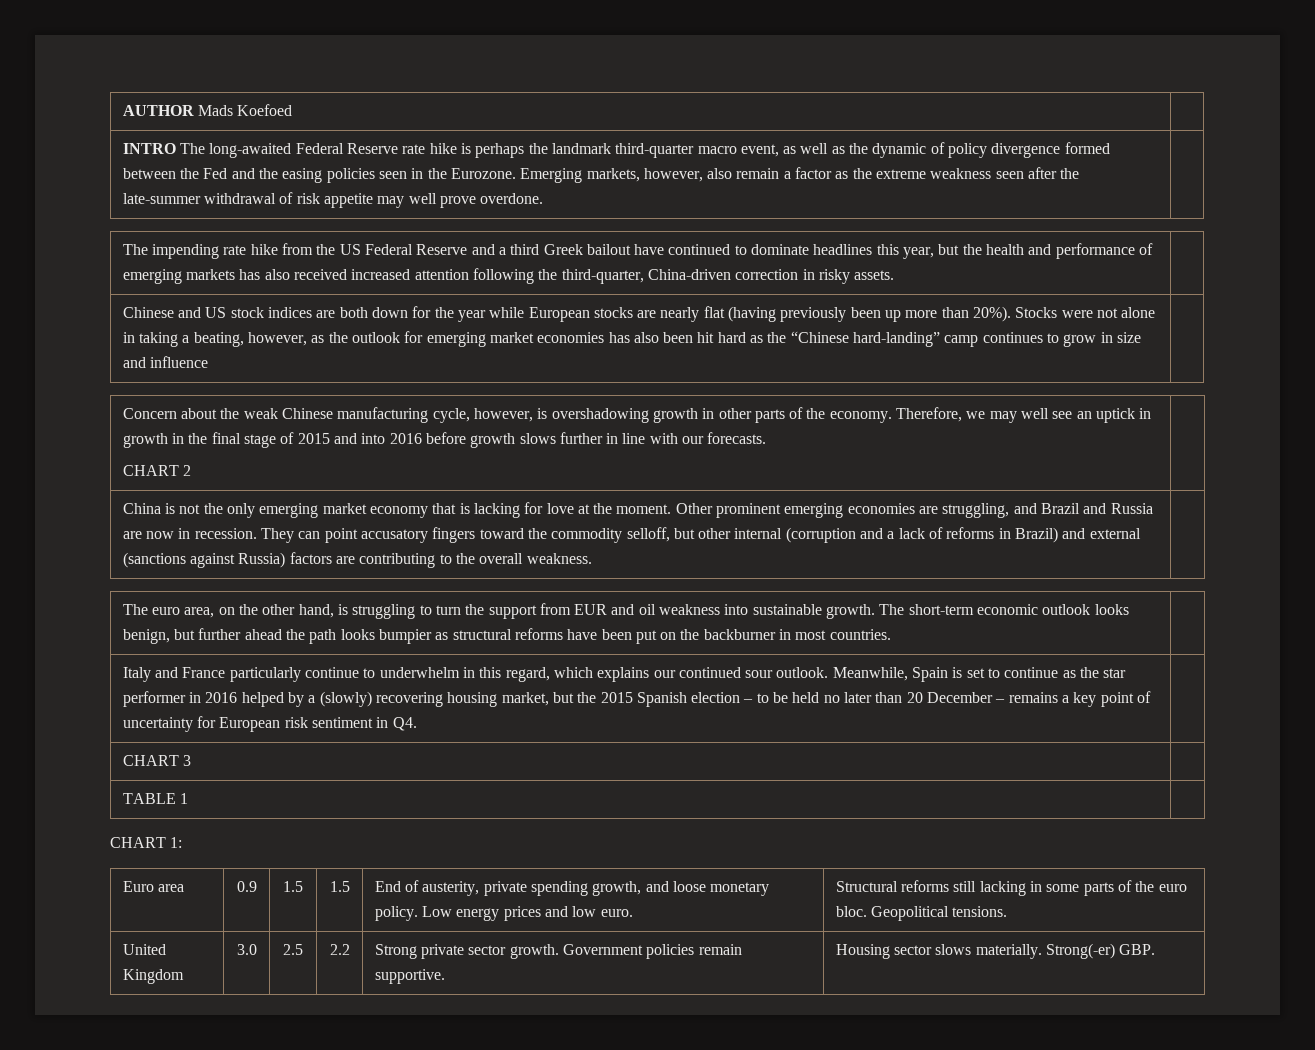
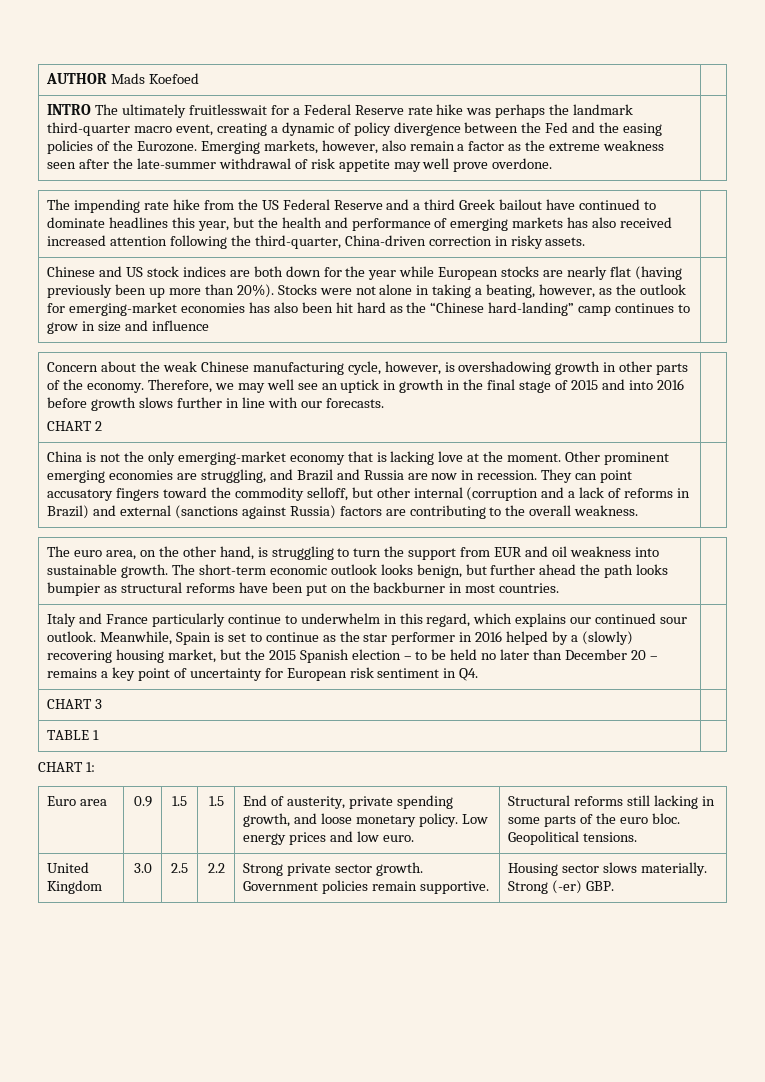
- INTRO The long-awaited Federal Reserve rate hike is perhaps the landmark third-quarter macro event, as well as the dynamic of policy divergence formed between the Fed and the easing policies seen in the Eurozone.
+ INTRO The ultimately fruitlesswait for a Federal Reserve rate hike was perhaps the landmark third-quarter macro event, creating a dynamic of policy divergence between the Fed and the easing policies of the Eurozone.
- Stocks were not alone in taking a beating, however, as the outlook for emerging market economies has also been hit hard as the “Chinese hard-landing” camp continues to grow in size and influence
+ Stocks were not alone in taking a beating, however, as the outlook for emerging-market economies has also been hit hard as the “Chinese hard-landing” camp continues to grow in size and influence
- China is not the only emerging market economy that is lacking for love at the moment.
+ China is not the only emerging-market economy that is lacking love at the moment.
- Meanwhile, Spain is set to continue as the star performer in 2016 helped by a (slowly) recovering housing market, but the 2015 Spanish election – to be held no later than 20 December – remains a key point of uncertainty for European risk sentiment in Q4.
+ Meanwhile, Spain is set to continue as the star performer in 2016 helped by a (slowly) recovering housing market, but the 2015 Spanish election – to be held no later than December 20 – remains a key point of uncertainty for European risk sentiment in Q4.
- United Kingdom | 3.0 | 2.5 | 2.2 | Strong private sector growth. Government policies remain supportive. | Housing sector slows materially. Strong(-er) GBP.
+ United Kingdom | 3.0 | 2.5 | 2.2 | Strong private sector growth. Government policies remain supportive. | Housing sector slows materially. Strong (-er) GBP.

